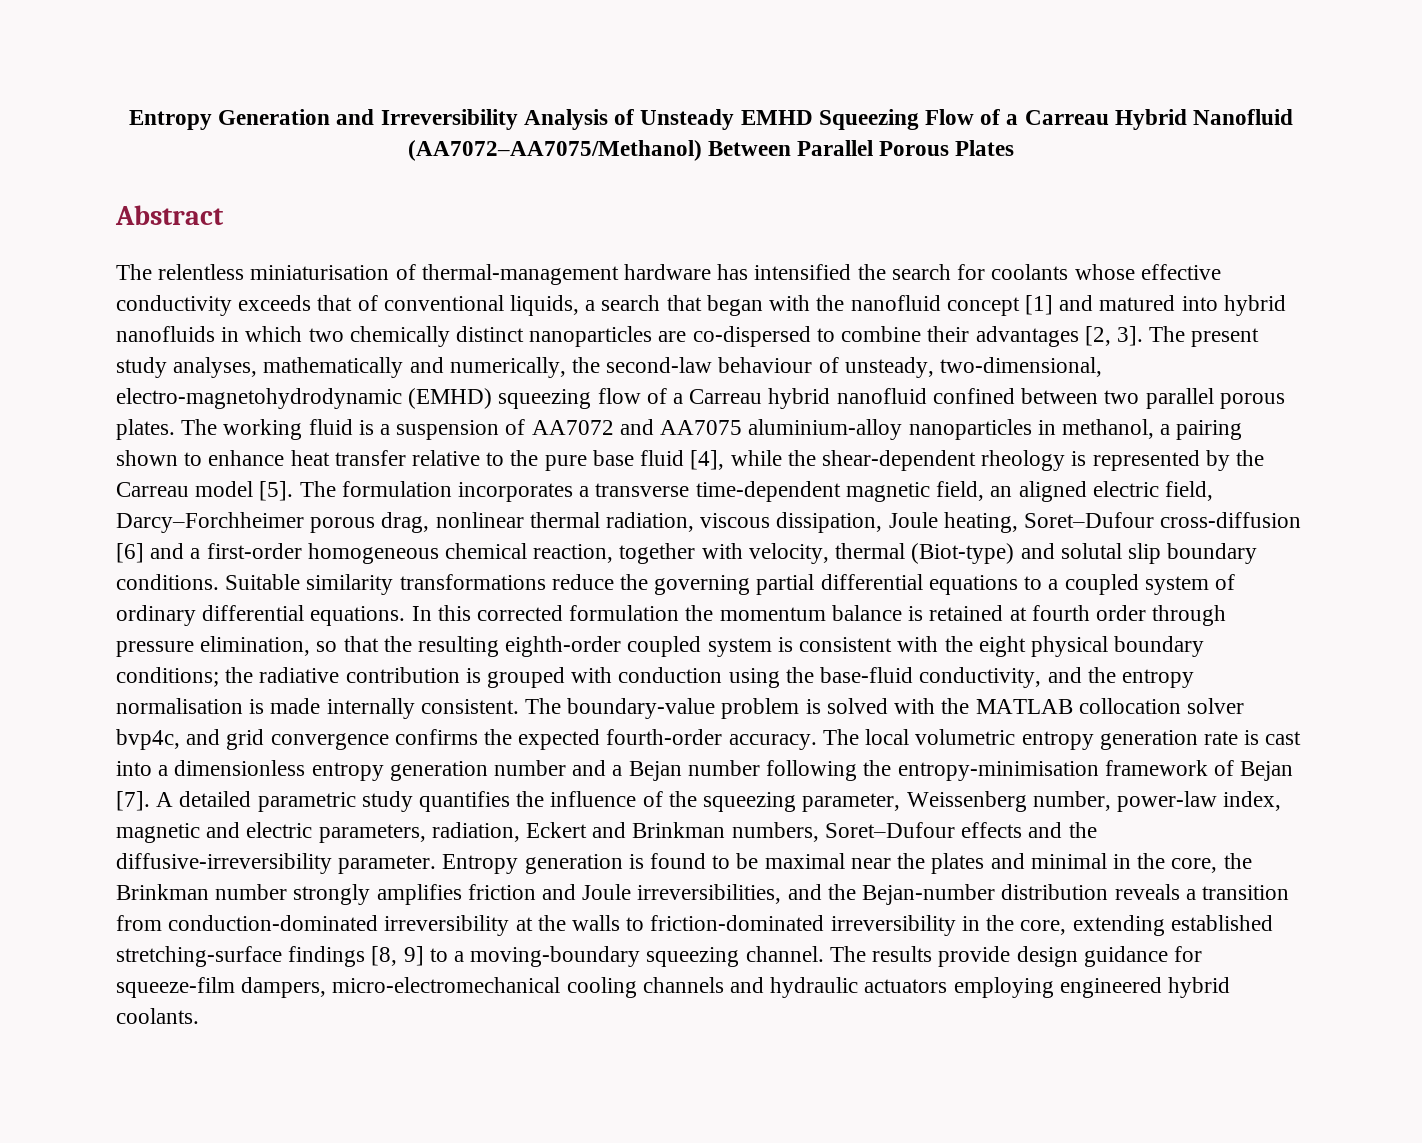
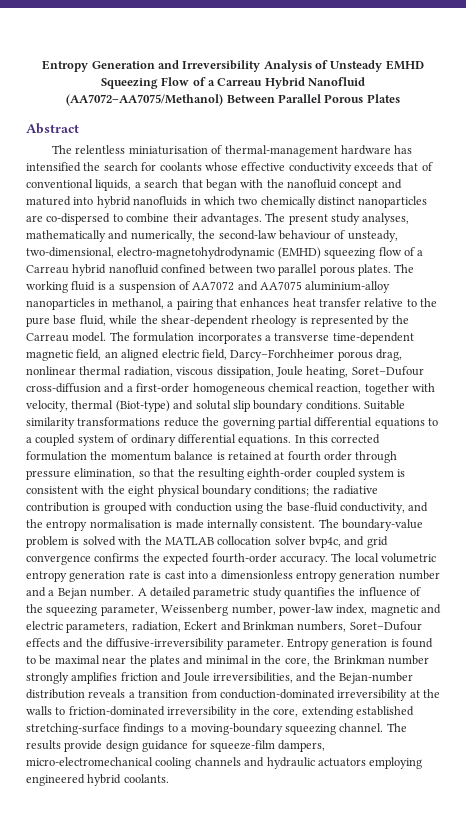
- The relentless miniaturisation of thermal-management hardware has intensified the search for coolants whose effective conductivity exceeds that of conventional liquids, a search that began with the nanofluid concept [1] and matured into hybrid nanofluids in which two chemically distinct nanoparticles are co-dispersed to combine their advantages [2, 3].
+ The relentless miniaturisation of thermal-management hardware has intensified the search for coolants whose effective conductivity exceeds that of conventional liquids, a search that began with the nanofluid concept and matured into hybrid nanofluids in which two chemically distinct nanoparticles are co-dispersed to combine their advantages.
- The working fluid is a suspension of AA7072 and AA7075 aluminium-alloy nanoparticles in methanol, a pairing shown to enhance heat transfer relative to the pure base fluid [4], while the shear-dependent rheology is represented by the Carreau model [5].
+ The working fluid is a suspension of AA7072 and AA7075 aluminium-alloy nanoparticles in methanol, a pairing that enhances heat transfer relative to the pure base fluid, while the shear-dependent rheology is represented by the Carreau model.
- The formulation incorporates a transverse time-dependent magnetic field, an aligned electric field, Darcy–Forchheimer porous drag, nonlinear thermal radiation, viscous dissipation, Joule heating, Soret–Dufour cross-diffusion [6] and a first-order homogeneous chemical reaction, together with velocity, thermal (Biot-type) and solutal slip boundary conditions.
+ The formulation incorporates a transverse time-dependent magnetic field, an aligned electric field, Darcy–Forchheimer porous drag, nonlinear thermal radiation, viscous dissipation, Joule heating, Soret–Dufour cross-diffusion and a first-order homogeneous chemical reaction, together with velocity, thermal (Biot-type) and solutal slip boundary conditions.
- The local volumetric entropy generation rate is cast into a dimensionless entropy generation number and a Bejan number following the entropy-minimisation framework of Bejan [7].
+ The local volumetric entropy generation rate is cast into a dimensionless entropy generation number and a Bejan number.
- Entropy generation is found to be maximal near the plates and minimal in the core, the Brinkman number strongly amplifies friction and Joule irreversibilities, and the Bejan-number distribution reveals a transition from conduction-dominated irreversibility at the walls to friction-dominated irreversibility in the core, extending established stretching-surface findings [8, 9] to a moving-boundary squeezing channel.
+ Entropy generation is found to be maximal near the plates and minimal in the core, the Brinkman number strongly amplifies friction and Joule irreversibilities, and the Bejan-number distribution reveals a transition from conduction-dominated irreversibility at the walls to friction-dominated irreversibility in the core, extending established stretching-surface findings to a moving-boundary squeezing channel.

